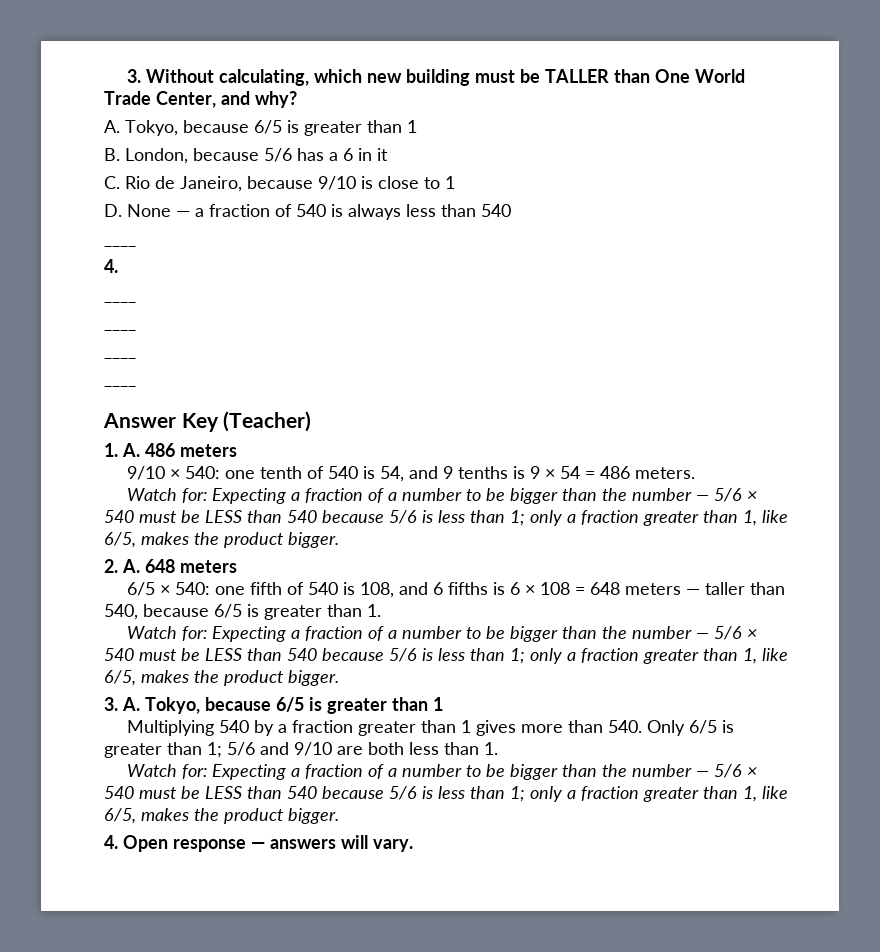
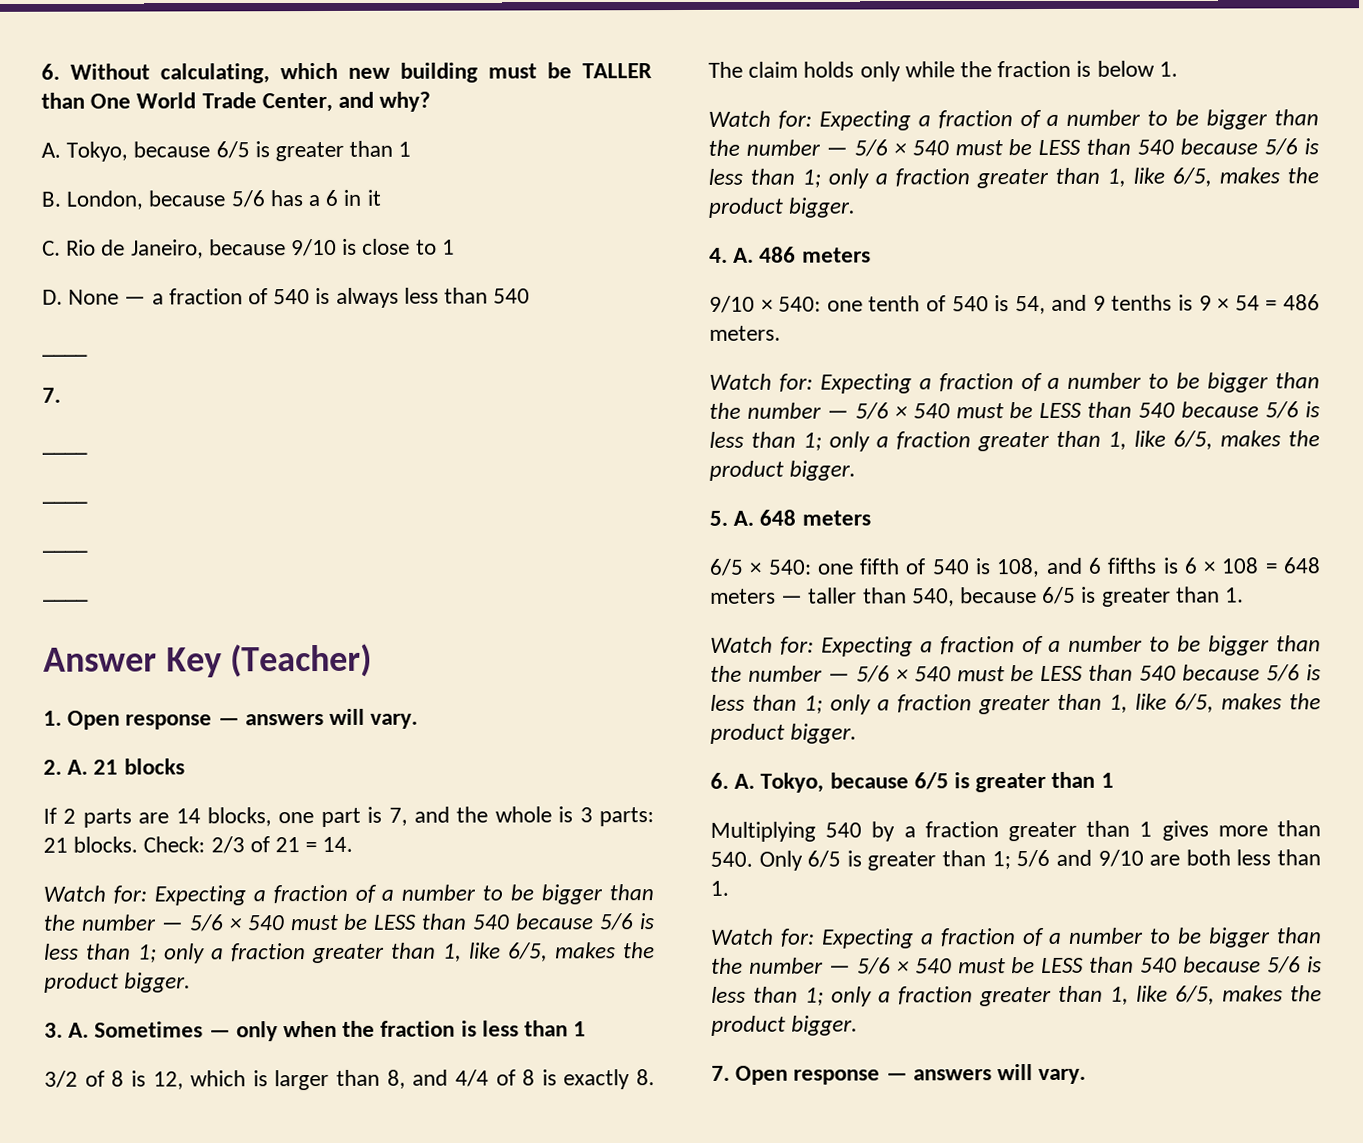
- 3. Without calculating, which new building must be TALLER than One World Trade Center, and why?
+ 6. Without calculating, which new building must be TALLER than One World Trade Center, and why?
  D. None — a fraction of 540 is always less than 540
  ____
- 4.
+ 7.
- 1. A. 486 meters
+ 1. Open response — answers will vary.
+ 2. A. 21 blocks
+ If 2 parts are 14 blocks, one part is 7, and the whole is 3 parts: 21 blocks. Check: 2/3 of 21 = 14.
+ Watch for: Expecting a fraction of a number to be bigger than the number — 5/6 × 540 must be LESS than 540 because 5/6 is less than 1; only a fraction greater than 1, like 6/5, makes the product bigger.
+ 3. A. Sometimes — only when the fraction is less than 1
+ 3/2 of 8 is 12, which is larger than 8, and 4/4 of 8 is exactly 8. The claim holds only while the fraction is below 1.
+ Watch for: Expecting a fraction of a number to be bigger than the number — 5/6 × 540 must be LESS than 540 because 5/6 is less than 1; only a fraction greater than 1, like 6/5, makes the product bigger.
+ 4. A. 486 meters
- 2. A. 648 meters
+ 5. A. 648 meters
- 3. A. Tokyo, because 6/5 is greater than 1
+ 6. A. Tokyo, because 6/5 is greater than 1
- 4. Open response — answers will vary.
+ 7. Open response — answers will vary.

